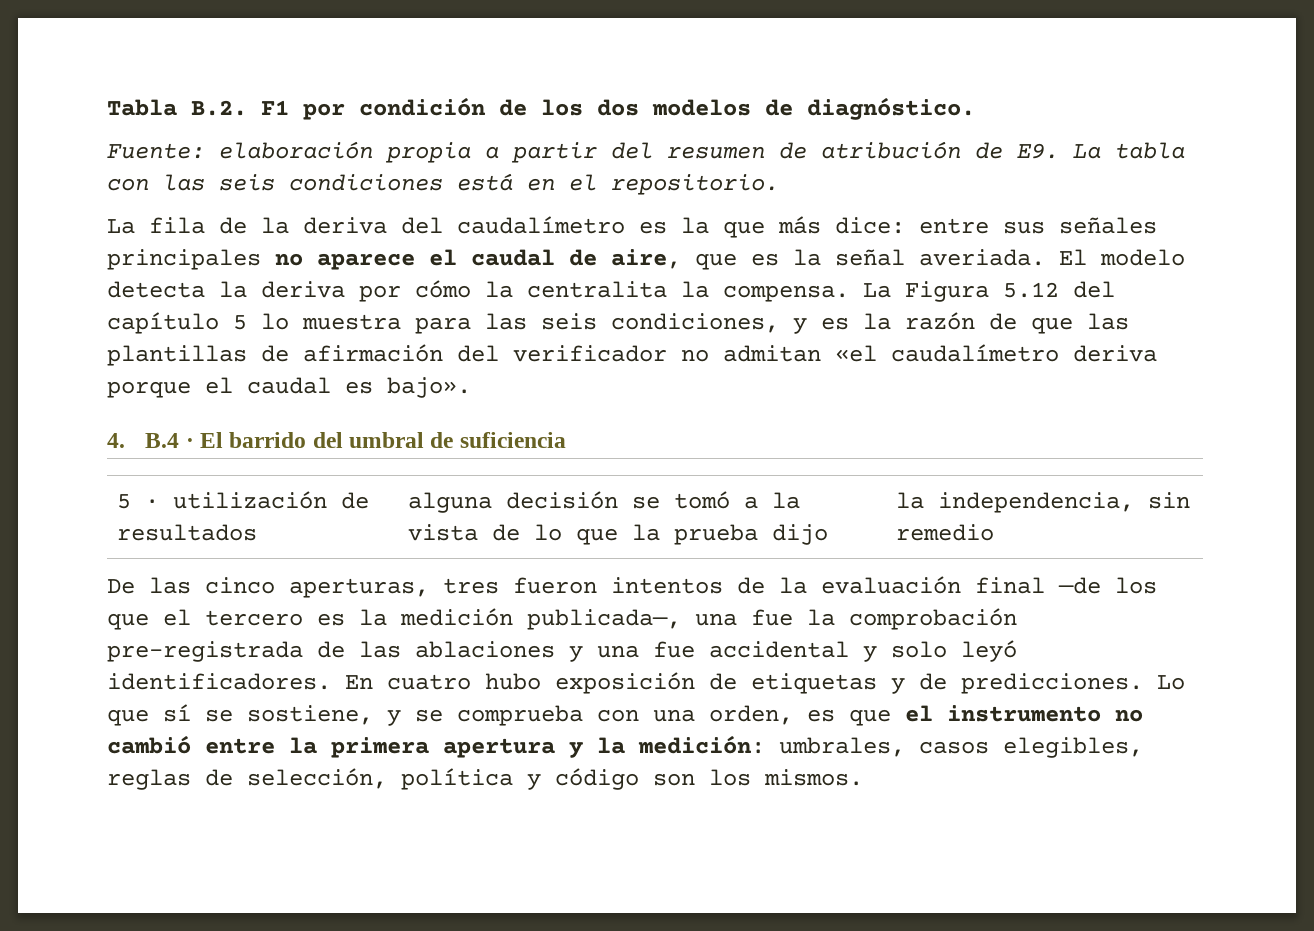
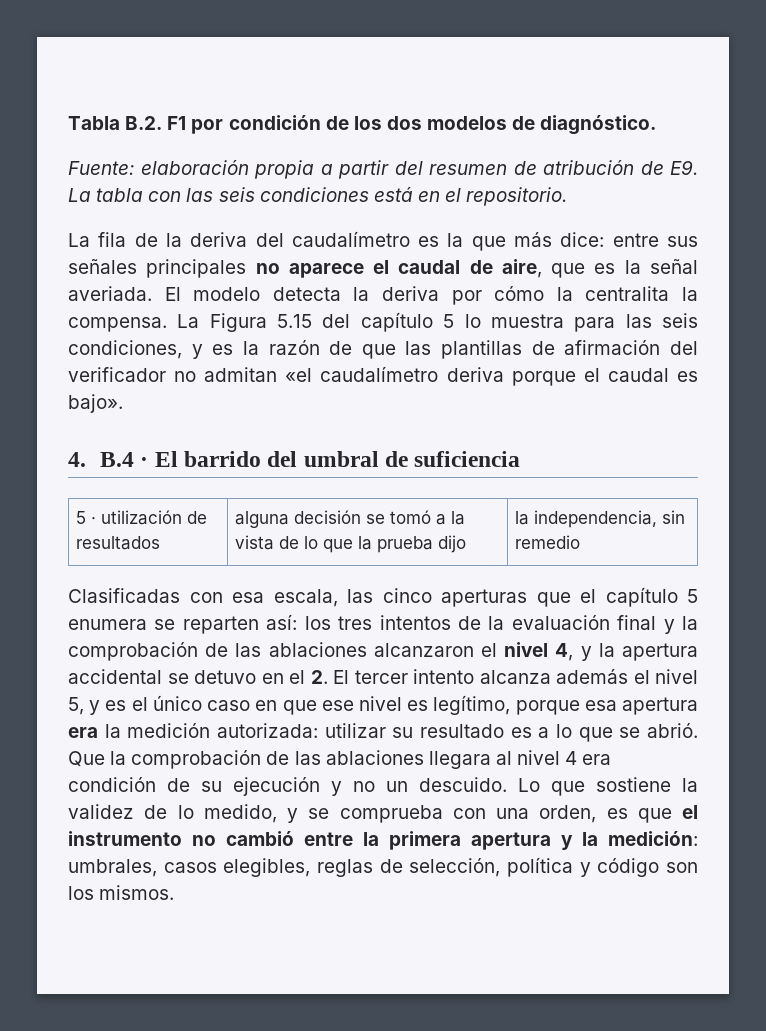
- La Figura 5.12 del capítulo 5 lo muestra para las seis condiciones, y es la razón de que las plantillas de afirmación del verificador no admitan «el caudalímetro deriva porque el caudal es bajo».
+ La Figura 5.15 del capítulo 5 lo muestra para las seis condiciones, y es la razón de que las plantillas de afirmación del verificador no admitan «el caudalímetro deriva porque el caudal es bajo».
- De las cinco aperturas, tres fueron intentos de la evaluación final —de los que el tercero es la medición publicada—, una fue la comprobación pre-registrada de las ablaciones y una fue accidental y solo leyó identificadores. En cuatro hubo exposición de etiquetas y de predicciones. Lo que sí se sostiene, y se comprueba con una orden, es que el instrumento no cambió entre la primera apertura y la medición: umbrales, casos elegibles, reglas de selección, política y código son los mismos.
+ Clasificadas con esa escala, las cinco aperturas que el capítulo 5 enumera se reparten así: los tres intentos de la evaluación final y la comprobación de las ablaciones alcanzaron el nivel 4, y la apertura accidental se detuvo en el 2. El tercer intento alcanza además el nivel 5, y es el único caso en que ese nivel es legítimo, porque esa apertura era la medición autorizada: utilizar su resultado es a lo que se abrió. Que la comprobación de las ablaciones llegara al nivel 4 era condición de su ejecución y no un descuido. Lo que sostiene la validez de lo medido, y se comprueba con una orden, es que el instrumento no cambió entre la primera apertura y la medición: umbrales, casos elegibles, reglas de selección, política y código son los mismos.

